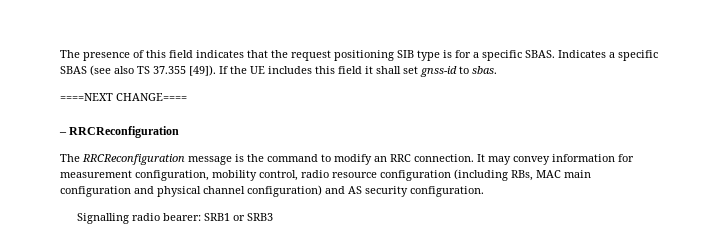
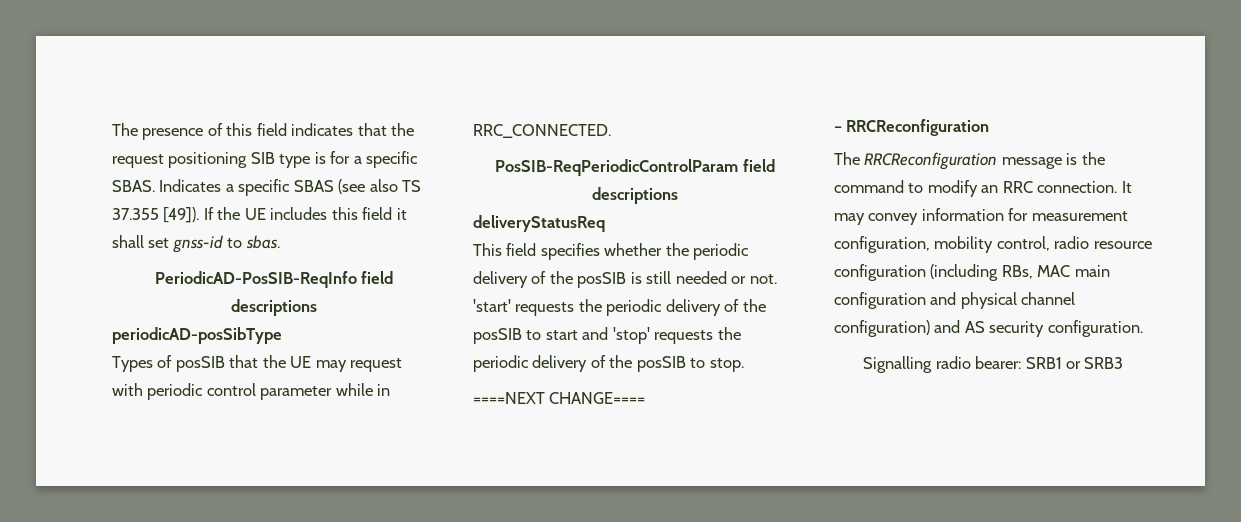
+ PeriodicAD-PosSIB-ReqInfo field descriptions
+ periodicAD-posSibType
+ Types of posSIB that the UE may request with periodic control parameter while in RRC_CONNECTED.
+ PosSIB-ReqPeriodicControlParam field descriptions
+ deliveryStatusReq
+ This field specifies whether the periodic delivery of the posSIB is still needed or not. 'start' requests the periodic delivery of the posSIB to start and 'stop' requests the periodic delivery of the posSIB to stop.

